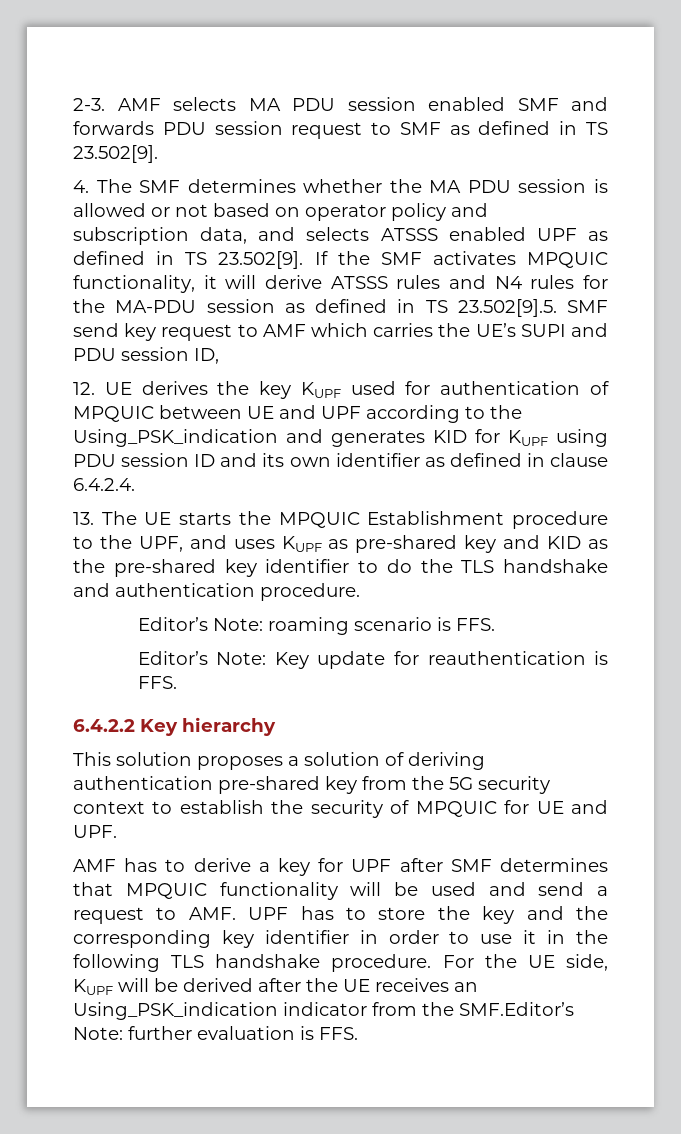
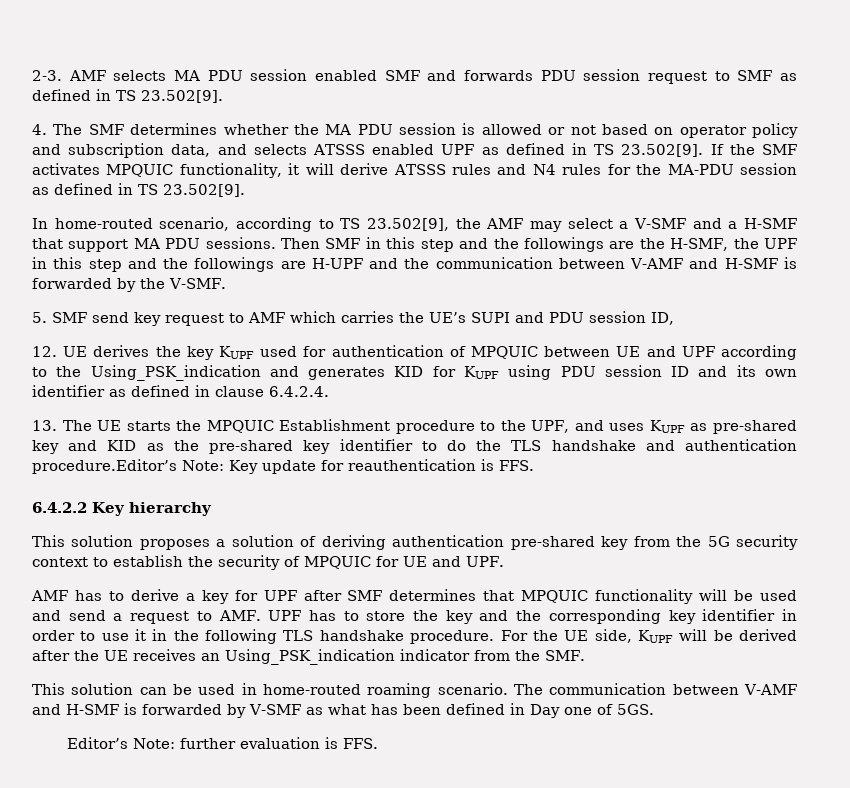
- 4. The SMF determines whether the MA PDU session is allowed or not based on operator policy and subscription data, and selects ATSSS enabled UPF as defined in TS 23.502[9]. If the SMF activates MPQUIC functionality, it will derive ATSSS rules and N4 rules for the MA-PDU session as defined in TS 23.502[9].5. SMF send key request to AMF which carries the UE’s SUPI and PDU session ID,
+ 4. The SMF determines whether the MA PDU session is allowed or not based on operator policy and subscription data, and selects ATSSS enabled UPF as defined in TS 23.502[9]. If the SMF activates MPQUIC functionality, it will derive ATSSS rules and N4 rules for the MA-PDU session as defined in TS 23.502[9].
+ In home-routed scenario, according to TS 23.502[9], the AMF may select a V-SMF and a H-SMF that support MA PDU sessions. Then SMF in this step and the followings are the H-SMF, the UPF in this step and the followings are H-UPF and the communication between V-AMF and H-SMF is forwarded by the V-SMF.
+ 5. SMF send key request to AMF which carries the UE’s SUPI and PDU session ID,
- 13. The UE starts the MPQUIC Establishment procedure to the UPF, and uses KUPF as pre-shared key and KID as the pre-shared key identifier to do the TLS handshake and authentication procedure.
- Editor’s Note: roaming scenario is FFS.
- Editor’s Note: Key update for reauthentication is FFS.
+ 13. The UE starts the MPQUIC Establishment procedure to the UPF, and uses KUPF as pre-shared key and KID as the pre-shared key identifier to do the TLS handshake and authentication procedure.Editor’s Note: Key update for reauthentication is FFS.
- For the UE side, KUPF will be derived after the UE receives an Using_PSK_indication indicator from the SMF.Editor’s Note: further evaluation is FFS.
+ For the UE side, KUPF will be derived after the UE receives an Using_PSK_indication indicator from the SMF.
+ This solution can be used in home-routed roaming scenario. The communication between V-AMF and H-SMF is forwarded by V-SMF as what has been defined in Day one of 5GS.
+ Editor’s Note: further evaluation is FFS.

